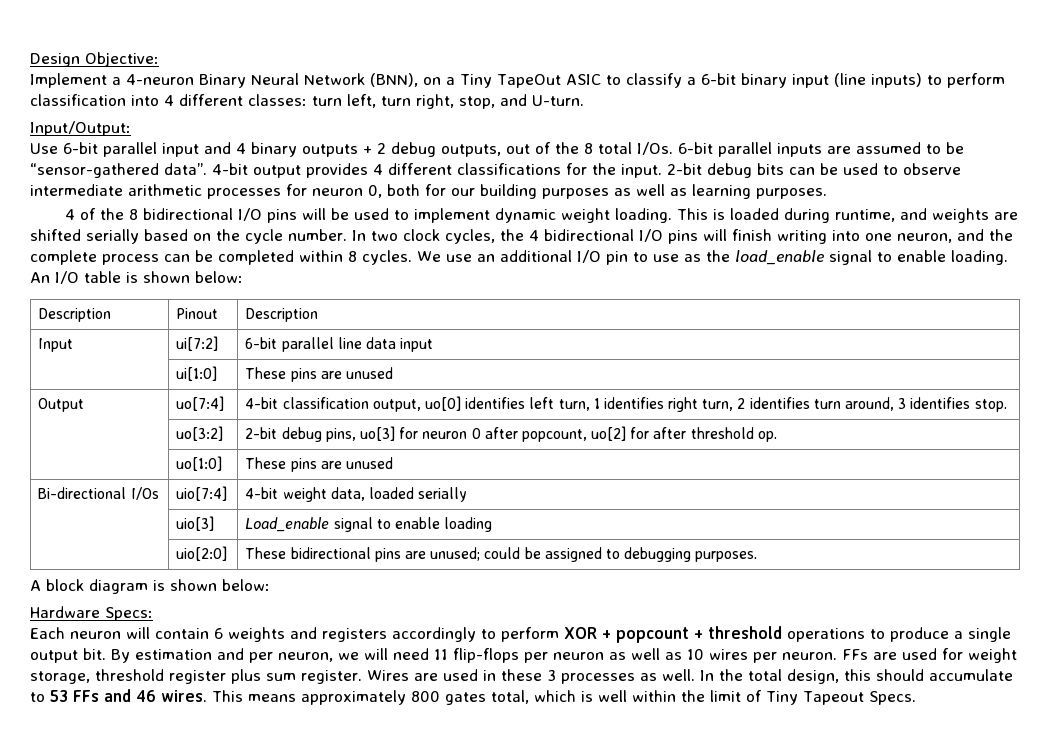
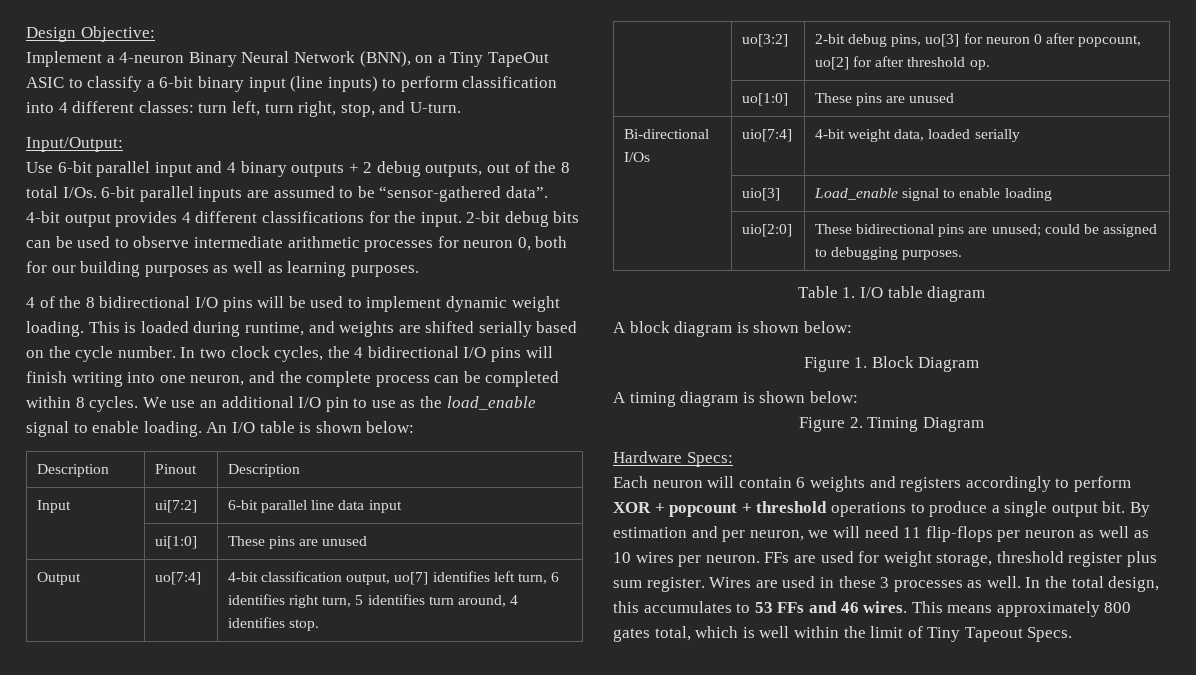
- Output | uo[7:4] | 4-bit classification output, uo[0] identifies left turn, 1 identifies right turn, 2 identifies turn around, 3 identifies stop.
+ Output | uo[7:4] | 4-bit classification output, uo[7] identifies left turn, 6 identifies right turn, 5 identifies turn around, 4 identifies stop.
+ Table 1. I/O table diagram
+ Figure 1. Block Diagram
+ A timing diagram is shown below:
+ Figure 2. Timing Diagram
- In the total design, this should accumulate to 53 FFs and 46 wires.
+ In the total design, this accumulates to 53 FFs and 46 wires.

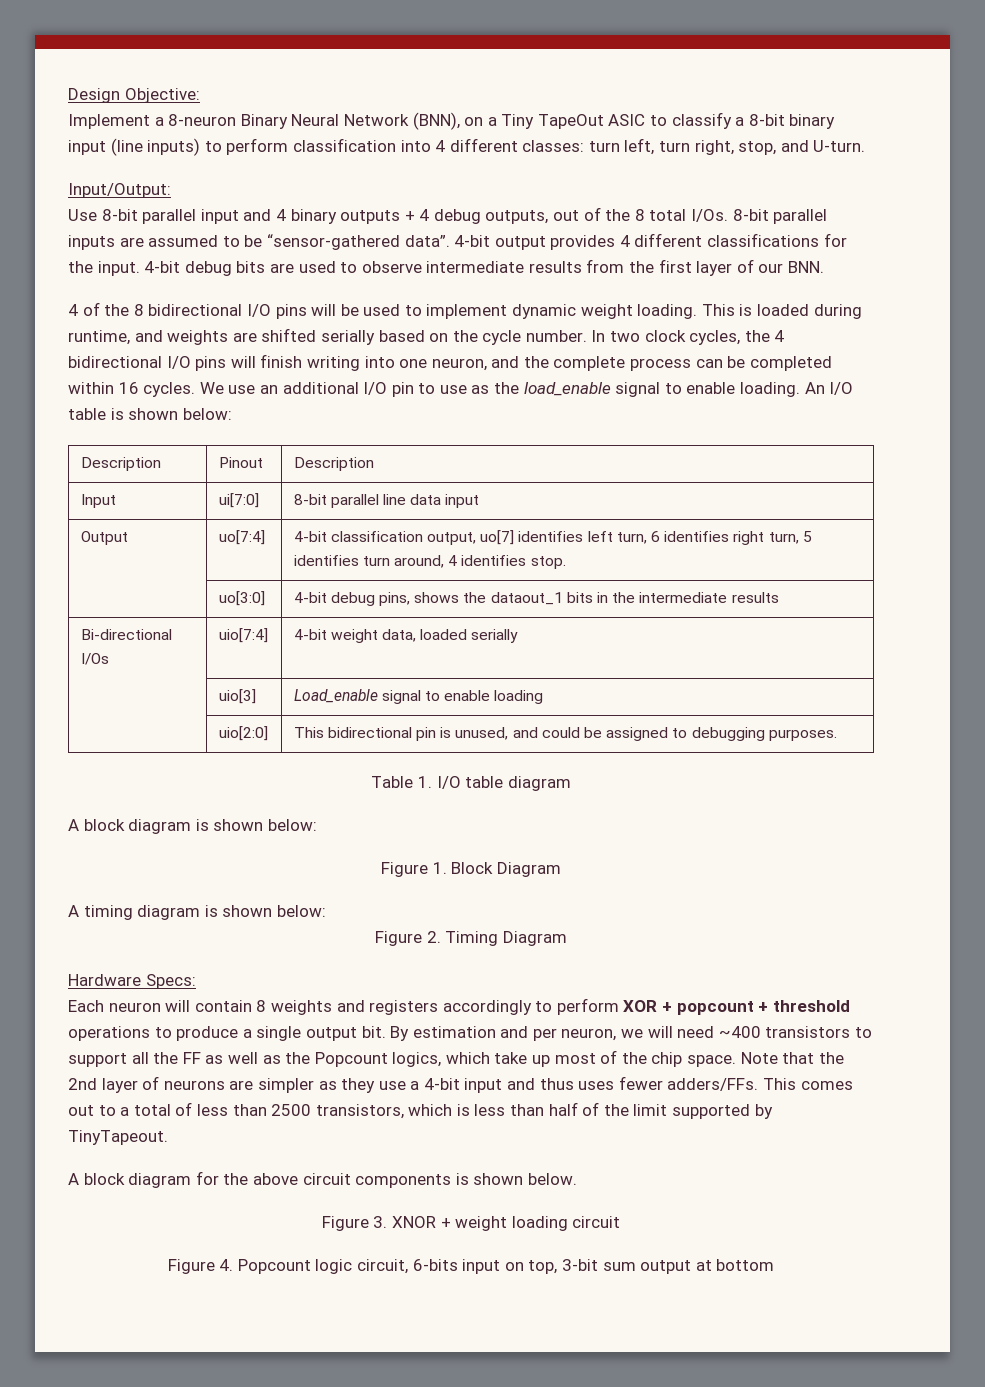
- Implement a 4-neuron Binary Neural Network (BNN), on a Tiny TapeOut ASIC to classify a 6-bit binary input (line inputs) to perform classification into 4 different classes: turn left, turn right, stop, and U-turn.
+ Implement a 8-neuron Binary Neural Network (BNN), on a Tiny TapeOut ASIC to classify a 8-bit binary input (line inputs) to perform classification into 4 different classes: turn left, turn right, stop, and U-turn.
- Use 6-bit parallel input and 4 binary outputs + 2 debug outputs, out of the 8 total I/Os.
+ Use 8-bit parallel input and 4 binary outputs + 4 debug outputs, out of the 8 total I/Os.
- 6-bit parallel inputs are assumed to be “sensor-gathered data”.
+ 8-bit parallel inputs are assumed to be “sensor-gathered data”.
- 2-bit debug bits can be used to observe intermediate arithmetic processes for neuron 0, both for our building purposes as well as learning purposes.
+ 4-bit debug bits are used to observe intermediate results from the first layer of our BNN.
- In two clock cycles, the 4 bidirectional I/O pins will finish writing into one neuron, and the complete process can be completed within 8 cycles.
+ In two clock cycles, the 4 bidirectional I/O pins will finish writing into one neuron, and the complete process can be completed within 16 cycles.
- Input | ui[7:2] | 6-bit parallel line data input
+ Input | ui[7:0] | 8-bit parallel line data input
- | ui[1:0] | These pins are unused
- | uo[3:2] | 2-bit debug pins, uo[3] for neuron 0 after popcount, uo[2] for after threshold op.
- | uo[1:0] | These pins are unused
+ | uo[3:0] | 4-bit debug pins, shows the dataout_1 bits in the intermediate results
- | uio[2:0] | These bidirectional pins are unused; could be assigned to debugging purposes.
+ | uio[2:0] | This bidirectional pin is unused, and could be assigned to debugging purposes.
- Each neuron will contain 6 weights and registers accordingly to perform XOR + popcount + threshold operations to produce a single output bit.
+ Each neuron will contain 8 weights and registers accordingly to perform XOR + popcount + threshold operations to produce a single output bit.
- By estimation and per neuron, we will need 11 flip-flops per neuron as well as 10 wires per neuron. FFs are used for weight storage, threshold register plus sum register. Wires are used in these 3 processes as well. In the total design, this accumulates to 53 FFs and 46 wires. This means approximately 800 gates total, which is well within the limit of Tiny Tapeout Specs.
+ By estimation and per neuron, we will need ~400 transistors to support all the FF as well as the Popcount logics, which take up most of the chip space. Note that the 2nd layer of neurons are simpler as they use a 4-bit input and thus uses fewer adders/FFs. This comes out to a total of less than 2500 transistors, which is less than half of the limit supported by TinyTapeout.
+ A block diagram for the above circuit components is shown below.
+ Figure 3. XNOR + weight loading circuit
+ Figure 4. Popcount logic circuit, 6-bits input on top, 3-bit sum output at bottom

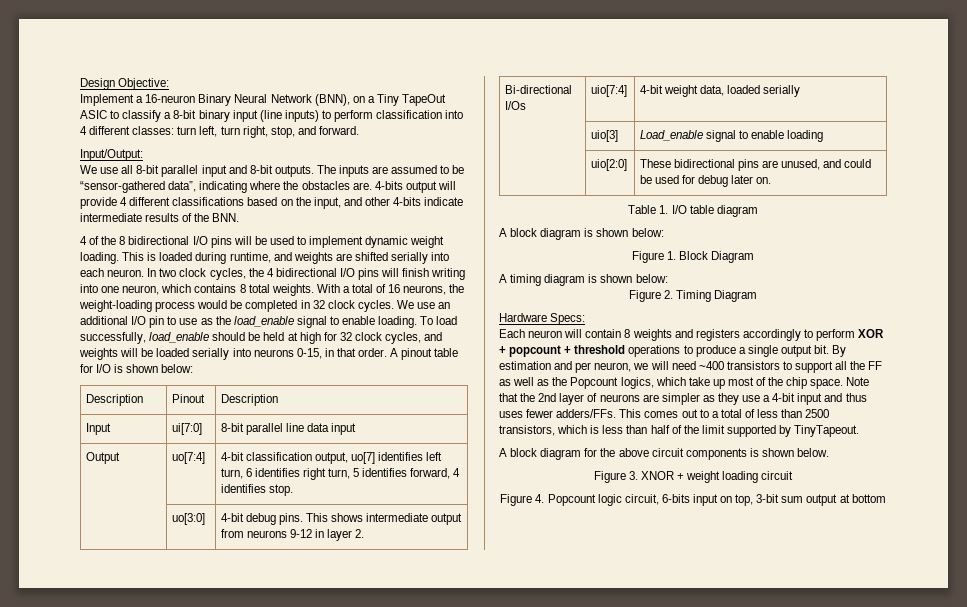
- Implement a 8-neuron Binary Neural Network (BNN), on a Tiny TapeOut ASIC to classify a 8-bit binary input (line inputs) to perform classification into 4 different classes: turn left, turn right, stop, and U-turn.
+ Implement a 16-neuron Binary Neural Network (BNN), on a Tiny TapeOut ASIC to classify a 8-bit binary input (line inputs) to perform classification into 4 different classes: turn left, turn right, stop, and forward.
- Use 8-bit parallel input and 4 binary outputs + 4 debug outputs, out of the 8 total I/Os. 8-bit parallel inputs are assumed to be “sensor-gathered data”. 4-bit output provides 4 different classifications for the input. 4-bit debug bits are used to observe intermediate results from the first layer of our BNN.
+ We use all 8-bit parallel input and 8-bit outputs. The inputs are assumed to be “sensor-gathered data”, indicating where the obstacles are. 4-bits output will provide 4 different classifications based on the input, and other 4-bits indicate intermediate results of the BNN.
- This is loaded during runtime, and weights are shifted serially based on the cycle number.
+ This is loaded during runtime, and weights are shifted serially into each neuron.
- In two clock cycles, the 4 bidirectional I/O pins will finish writing into one neuron, and the complete process can be completed within 16 cycles.
+ In two clock cycles, the 4 bidirectional I/O pins will finish writing into one neuron, which contains 8 total weights. With a total of 16 neurons, the weight-loading process would be completed in 32 clock cycles.
- An I/O table is shown below:
+ To load successfully, load_enable should be held at high for 32 clock cycles, and weights will be loaded serially into neurons 0-15, in that order. A pinout table for I/O is shown below:
- Output | uo[7:4] | 4-bit classification output, uo[7] identifies left turn, 6 identifies right turn, 5 identifies turn around, 4 identifies stop.
+ Output | uo[7:4] | 4-bit classification output, uo[7] identifies left turn, 6 identifies right turn, 5 identifies forward, 4 identifies stop.
- | uo[3:0] | 4-bit debug pins, shows the dataout_1 bits in the intermediate results
+ | uo[3:0] | 4-bit debug pins. This shows intermediate output from neurons 9-12 in layer 2.
- | uio[2:0] | This bidirectional pin is unused, and could be assigned to debugging purposes.
+ | uio[2:0] | These bidirectional pins are unused, and could be used for debug later on.

